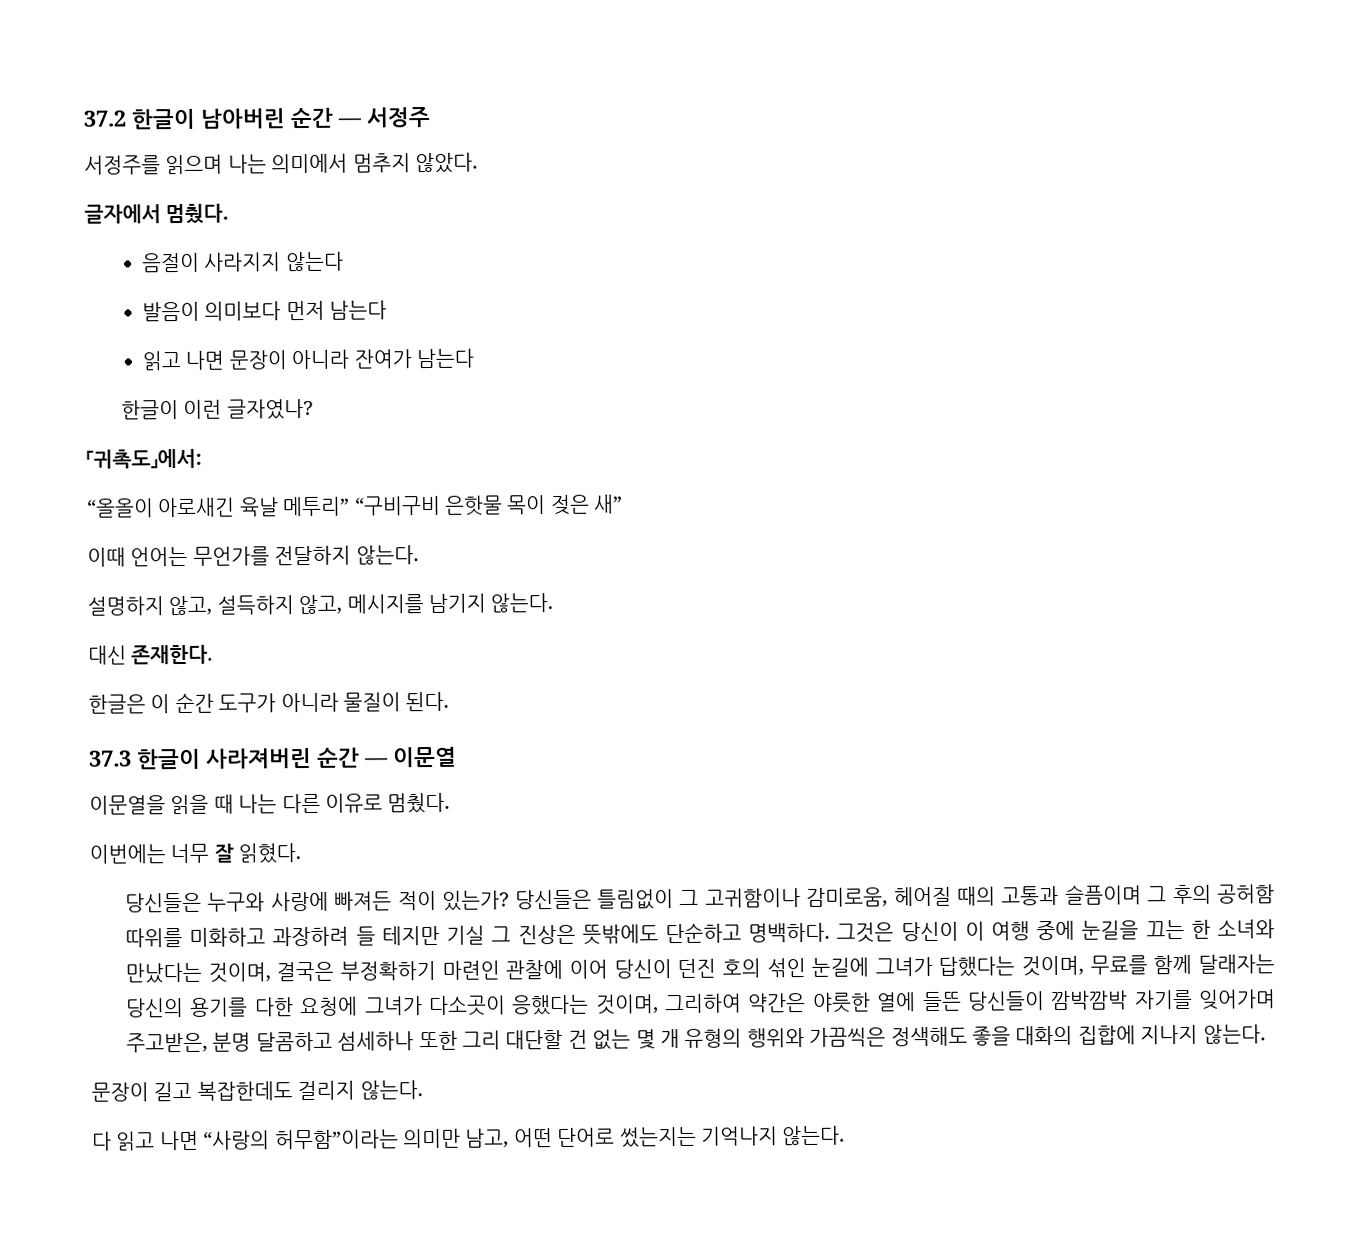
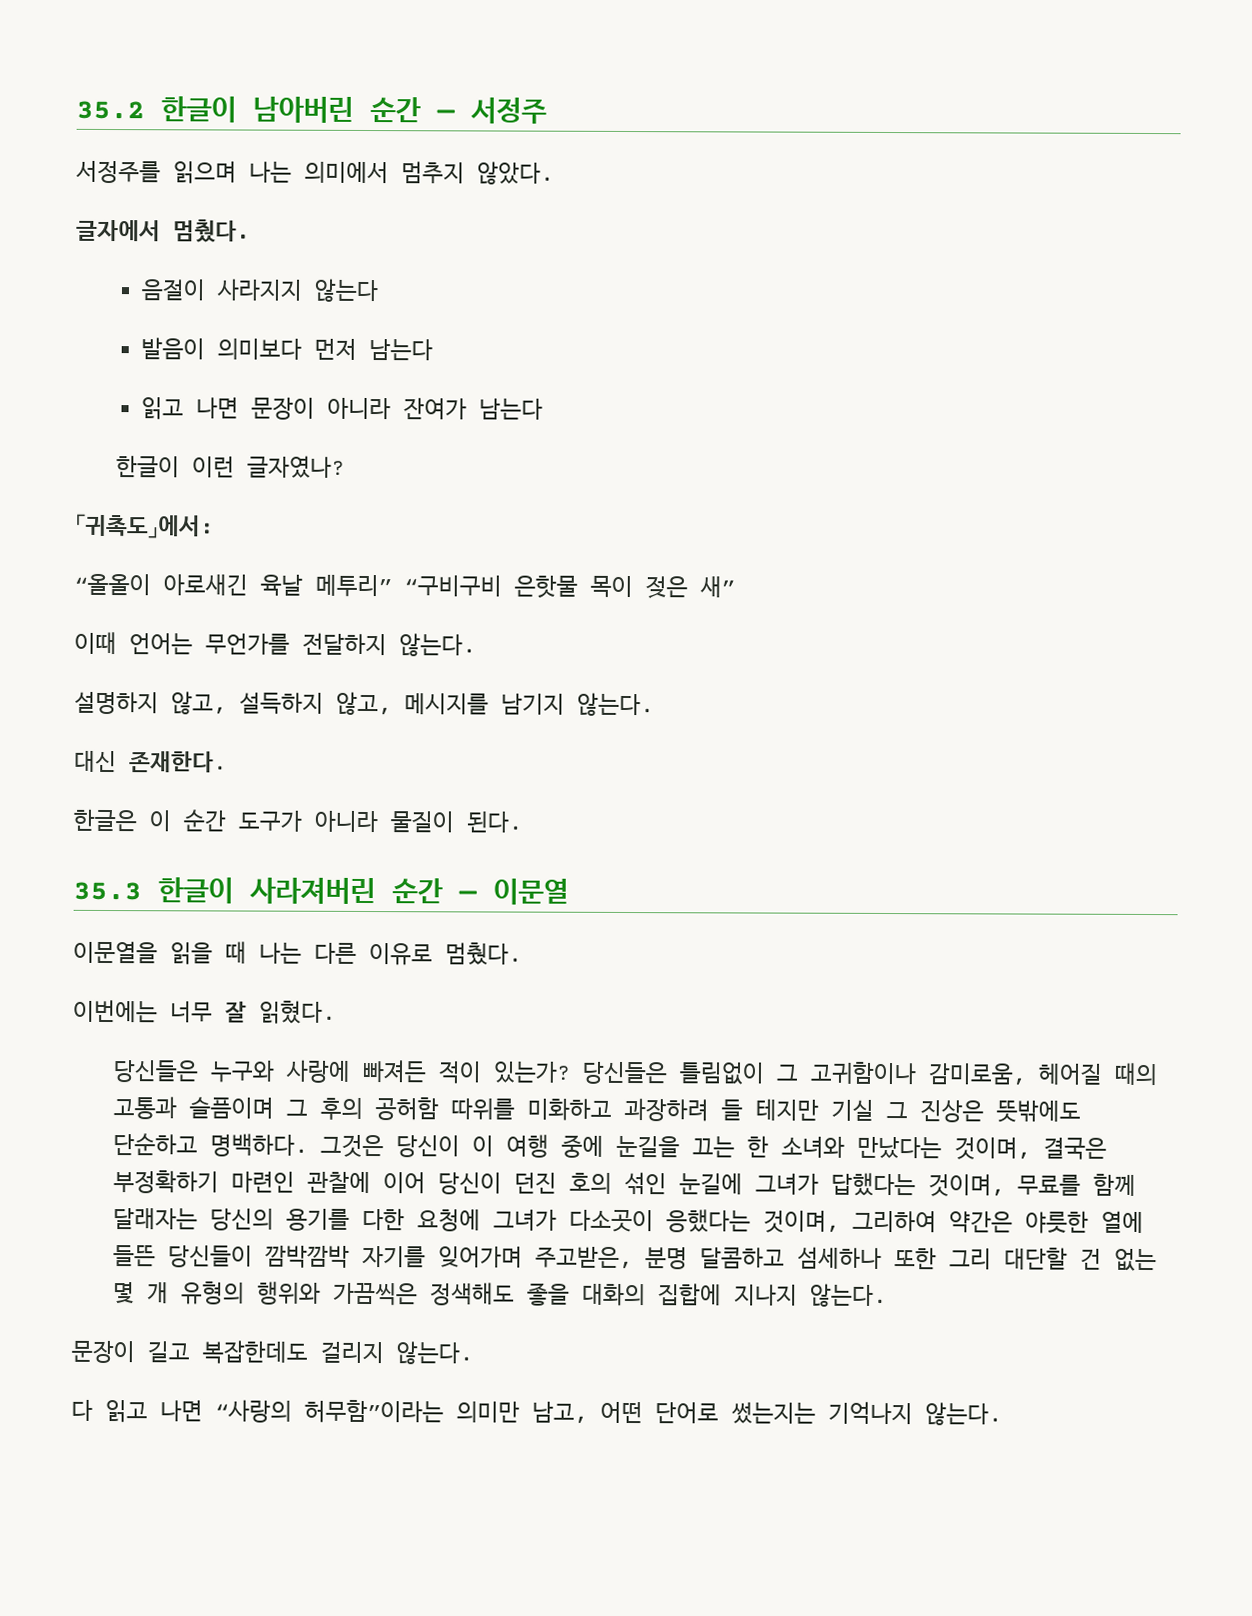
- 37.2 한글이 남아버린 순간 — 서정주
+ 35.2 한글이 남아버린 순간 — 서정주
- 37.3 한글이 사라져버린 순간 — 이문열
+ 35.3 한글이 사라져버린 순간 — 이문열

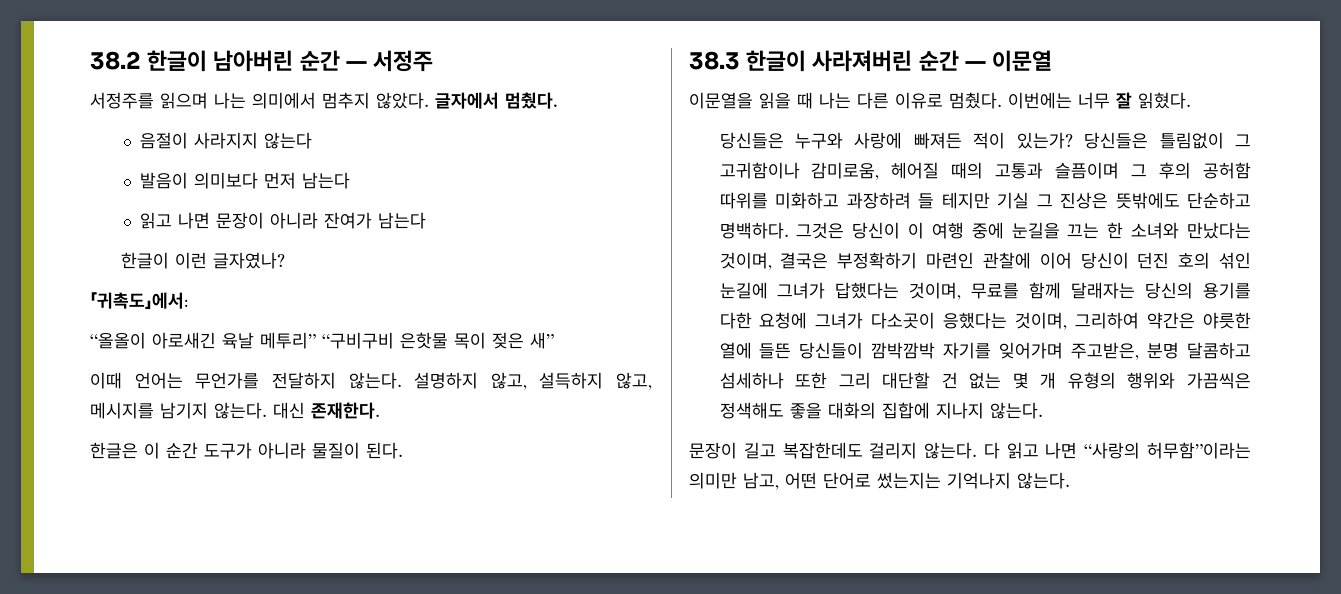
- 35.2 한글이 남아버린 순간 — 서정주
+ 38.2 한글이 남아버린 순간 — 서정주
- 서정주를 읽으며 나는 의미에서 멈추지 않았다.
- 글자에서 멈췄다.
+ 서정주를 읽으며 나는 의미에서 멈추지 않았다. 글자에서 멈췄다.
- 이때 언어는 무언가를 전달하지 않는다.
- 설명하지 않고, 설득하지 않고, 메시지를 남기지 않는다.
- 대신 존재한다.
+ 이때 언어는 무언가를 전달하지 않는다. 설명하지 않고, 설득하지 않고, 메시지를 남기지 않는다. 대신 존재한다.
- 35.3 한글이 사라져버린 순간 — 이문열
+ 38.3 한글이 사라져버린 순간 — 이문열
- 이문열을 읽을 때 나는 다른 이유로 멈췄다.
- 이번에는 너무 잘 읽혔다.
+ 이문열을 읽을 때 나는 다른 이유로 멈췄다. 이번에는 너무 잘 읽혔다.
- 문장이 길고 복잡한데도 걸리지 않는다.
- 다 읽고 나면 “사랑의 허무함”이라는 의미만 남고, 어떤 단어로 썼는지는 기억나지 않는다.
+ 문장이 길고 복잡한데도 걸리지 않는다. 다 읽고 나면 “사랑의 허무함”이라는 의미만 남고, 어떤 단어로 썼는지는 기억나지 않는다.

